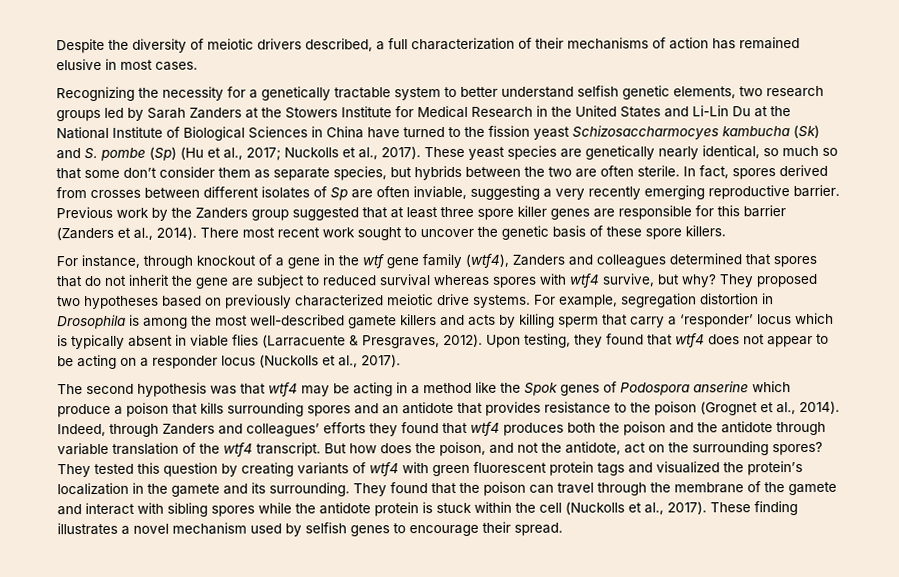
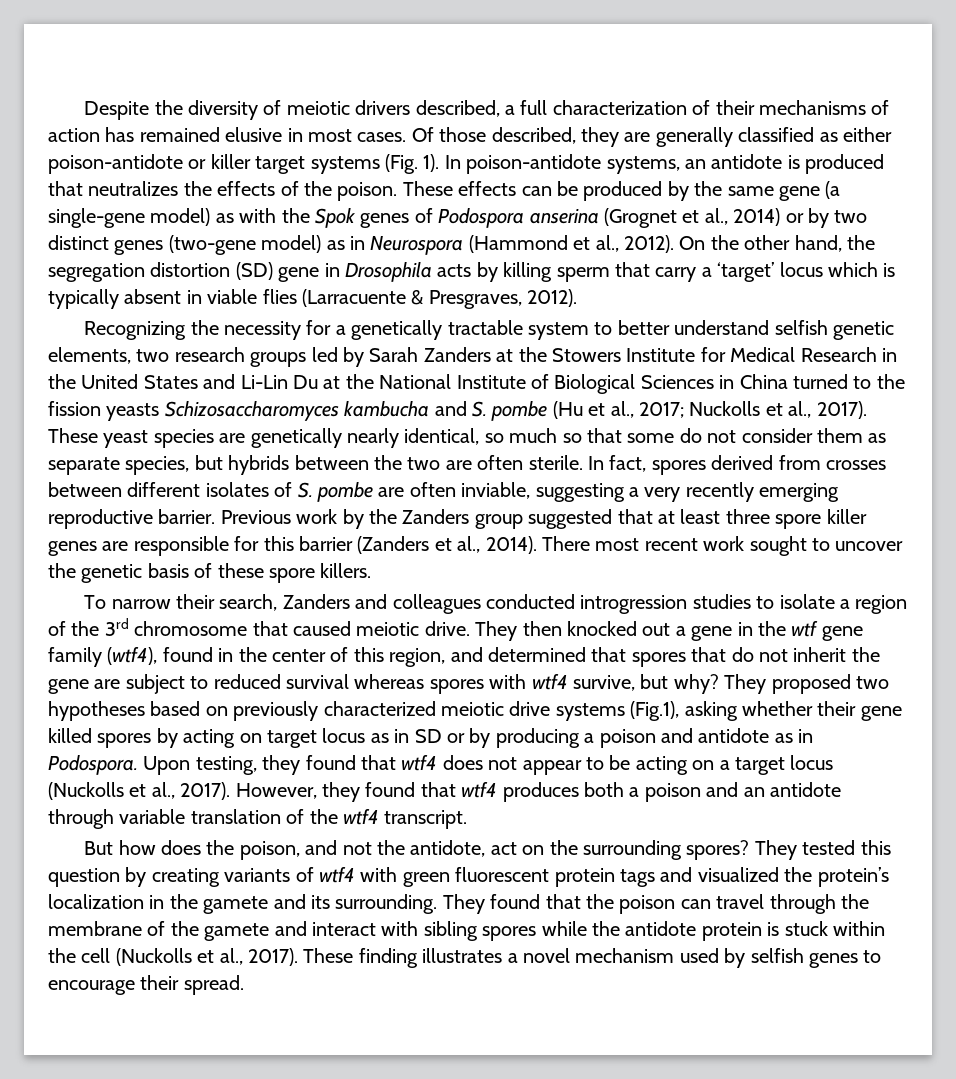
+ Of those described, they are generally classified as either poison-antidote or killer target systems (Fig. 1). In poison-antidote systems, an antidote is produced that neutralizes the effects of the poison. These effects can be produced by the same gene (a single-gene model) as with the Spok genes of Podospora anserina (Grognet et al., 2014) or by two distinct genes (two-gene model) as in Neurospora (Hammond et al., 2012). On the other hand, the segregation distortion (SD) gene in Drosophila acts by killing sperm that carry a ‘target’ locus which is typically absent in viable flies (Larracuente & Presgraves, 2012).
- Recognizing the necessity for a genetically tractable system to better understand selfish genetic elements, two research groups led by Sarah Zanders at the Stowers Institute for Medical Research in the United States and Li-Lin Du at the National Institute of Biological Sciences in China have turned to the fission yeast Schizosaccharmocyes kambucha (Sk) and S. pombe (Sp) (Hu et al., 2017; Nuckolls et al., 2017).
+ Recognizing the necessity for a genetically tractable system to better understand selfish genetic elements, two research groups led by Sarah Zanders at the Stowers Institute for Medical Research in the United States and Li-Lin Du at the National Institute of Biological Sciences in China turned to the fission yeasts Schizosaccharomyces kambucha and S. pombe (Hu et al., 2017; Nuckolls et al., 2017).
- These yeast species are genetically nearly identical, so much so that some don’t consider them as separate species, but hybrids between the two are often sterile.
+ These yeast species are genetically nearly identical, so much so that some do not consider them as separate species, but hybrids between the two are often sterile.
- In fact, spores derived from crosses between different isolates of Sp are often inviable, suggesting a very recently emerging reproductive barrier.
+ In fact, spores derived from crosses between different isolates of S. pombe are often inviable, suggesting a very recently emerging reproductive barrier.
- For instance, through knockout of a gene in the wtf gene family (wtf4), Zanders and colleagues determined that spores that do not inherit the gene are subject to reduced survival whereas spores with wtf4 survive, but why?
+ To narrow their search, Zanders and colleagues conducted introgression studies to isolate a region of the 3rd chromosome that caused meiotic drive. They then knocked out a gene in the wtf gene family (wtf4), found in the center of this region, and determined that spores that do not inherit the gene are subject to reduced survival whereas spores with wtf4 survive, but why?
- They proposed two hypotheses based on previously characterized meiotic drive systems. For example, segregation distortion in Drosophila is among the most well-described gamete killers and acts by killing sperm that carry a ‘responder’ locus which is typically absent in viable flies (Larracuente & Presgraves, 2012).
+ They proposed two hypotheses based on previously characterized meiotic drive systems (Fig.1), asking whether their gene killed spores by acting on target locus as in SD or by producing a poison and antidote as in Podospora.
- Upon testing, they found that wtf4 does not appear to be acting on a responder locus (Nuckolls et al., 2017).
- The second hypothesis was that wtf4 may be acting in a method like the Spok genes of Podospora anserine which produce a poison that kills surrounding spores and an antidote that provides resistance to the poison (Grognet et al., 2014). Indeed, through Zanders and colleagues’ efforts they found that wtf4 produces both the poison and the antidote through variable translation of the wtf4 transcript. But how does the poison, and not the antidote, act on the surrounding spores?
+ Upon testing, they found that wtf4 does not appear to be acting on a target locus (Nuckolls et al., 2017). However, they found that wtf4 produces both a poison and an antidote through variable translation of the wtf4 transcript.
+ But how does the poison, and not the antidote, act on the surrounding spores?

